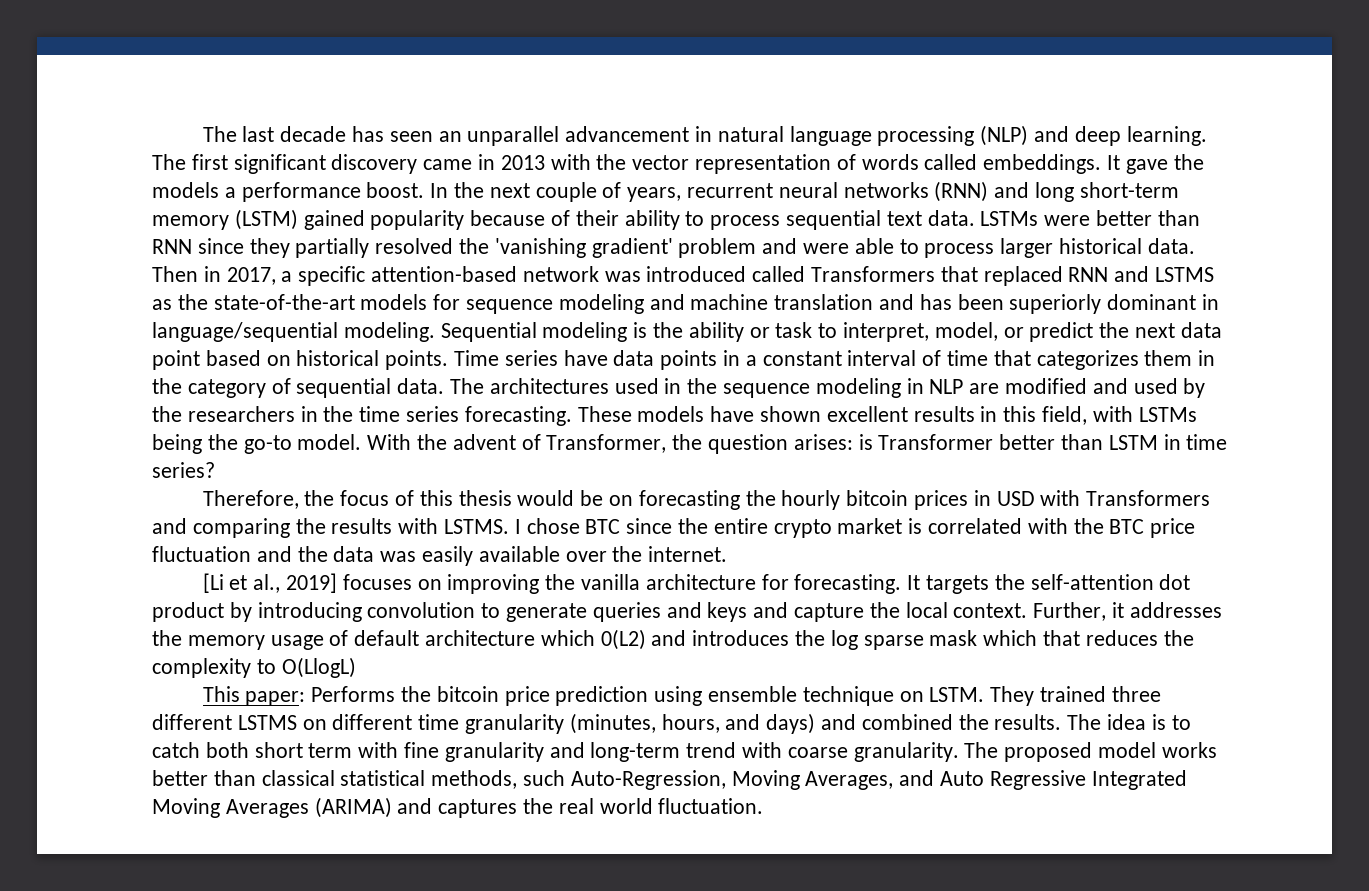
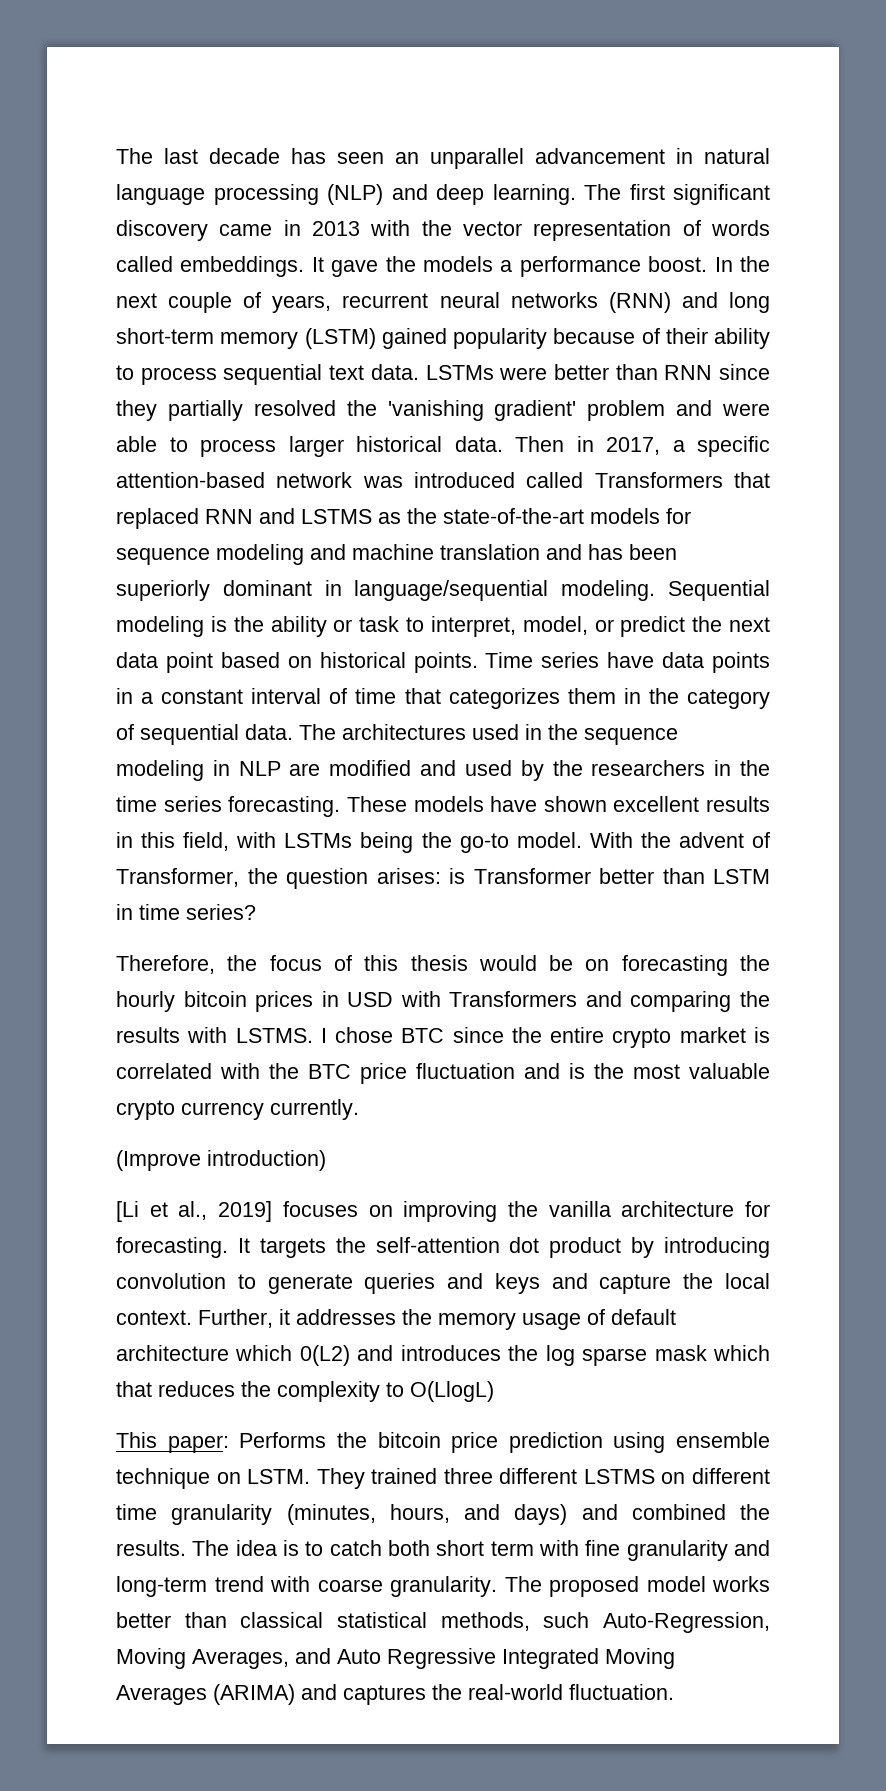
- I chose BTC since the entire crypto market is correlated with the BTC price fluctuation and the data was easily available over the internet.
+ I chose BTC since the entire crypto market is correlated with the BTC price fluctuation and is the most valuable crypto currency currently.
+ (Improve introduction)
- The proposed model works better than classical statistical methods, such Auto-Regression, Moving Averages, and Auto Regressive Integrated Moving Averages (ARIMA) and captures the real world fluctuation.
+ The proposed model works better than classical statistical methods, such Auto-Regression, Moving Averages, and Auto Regressive Integrated Moving Averages (ARIMA) and captures the real-world fluctuation.

